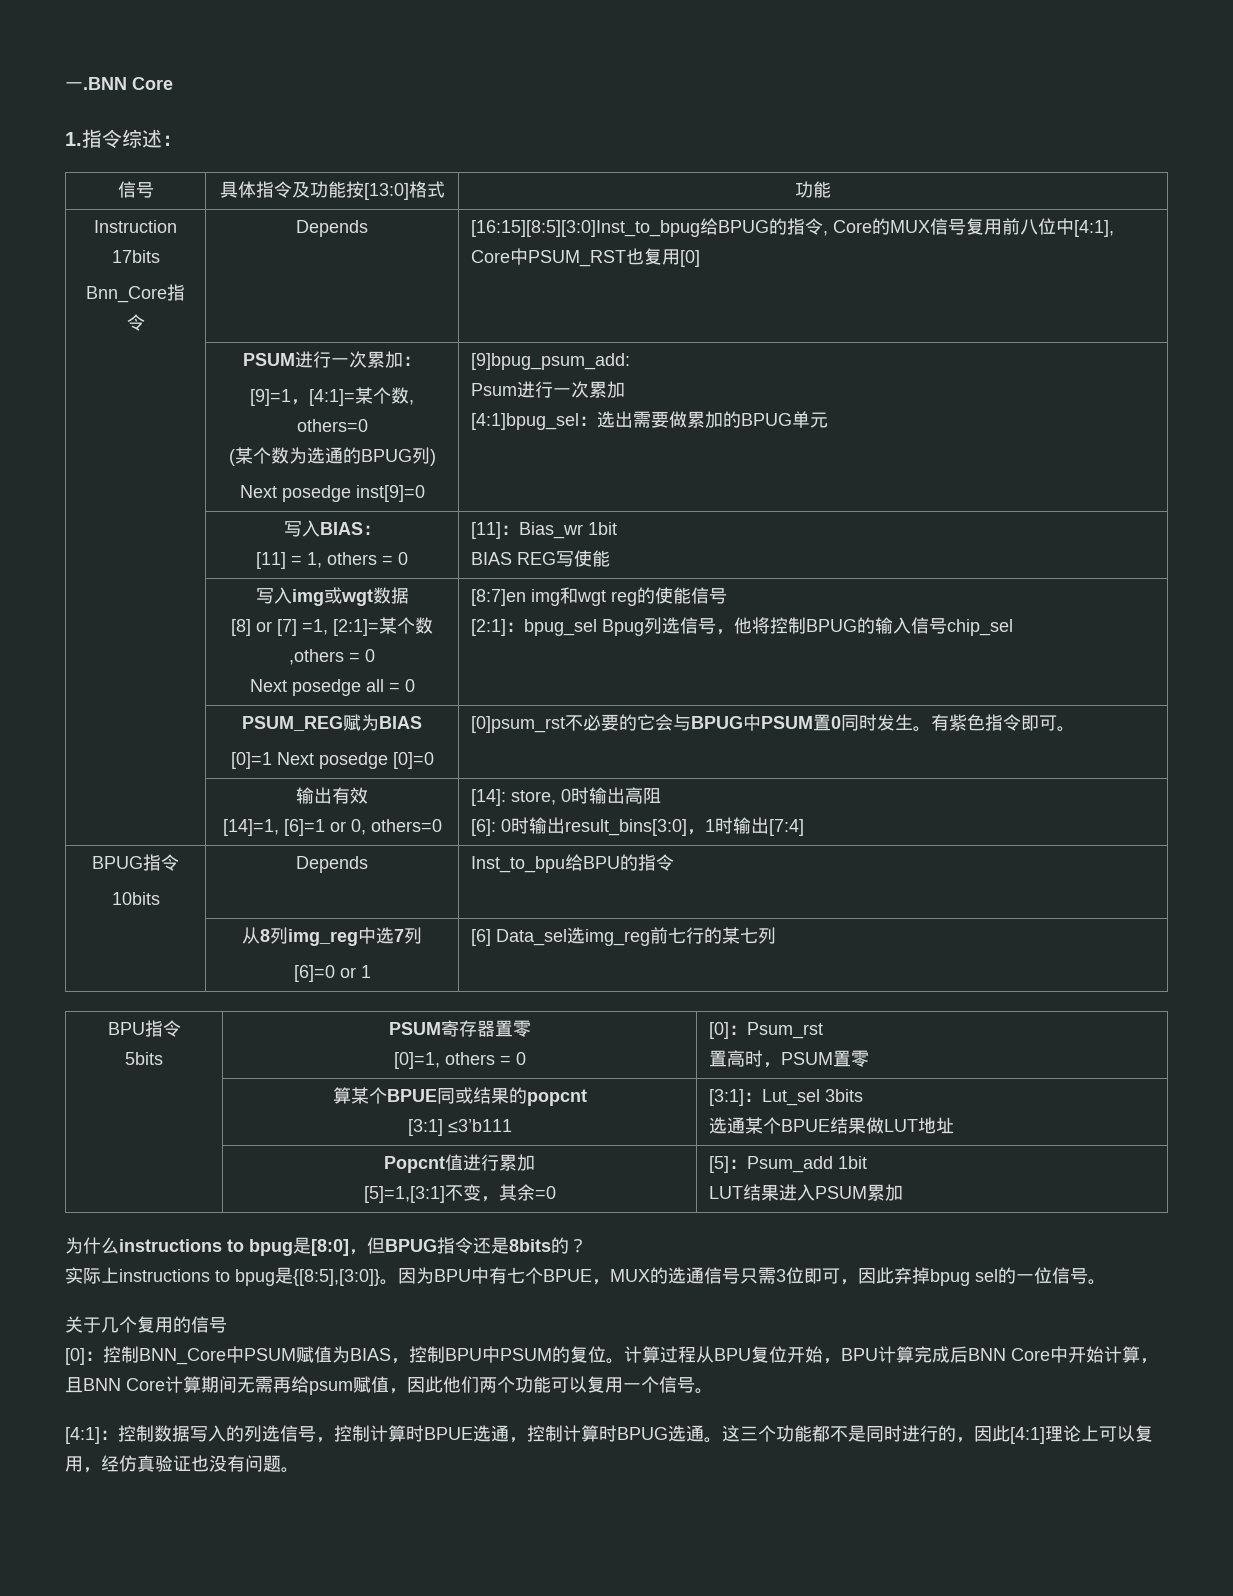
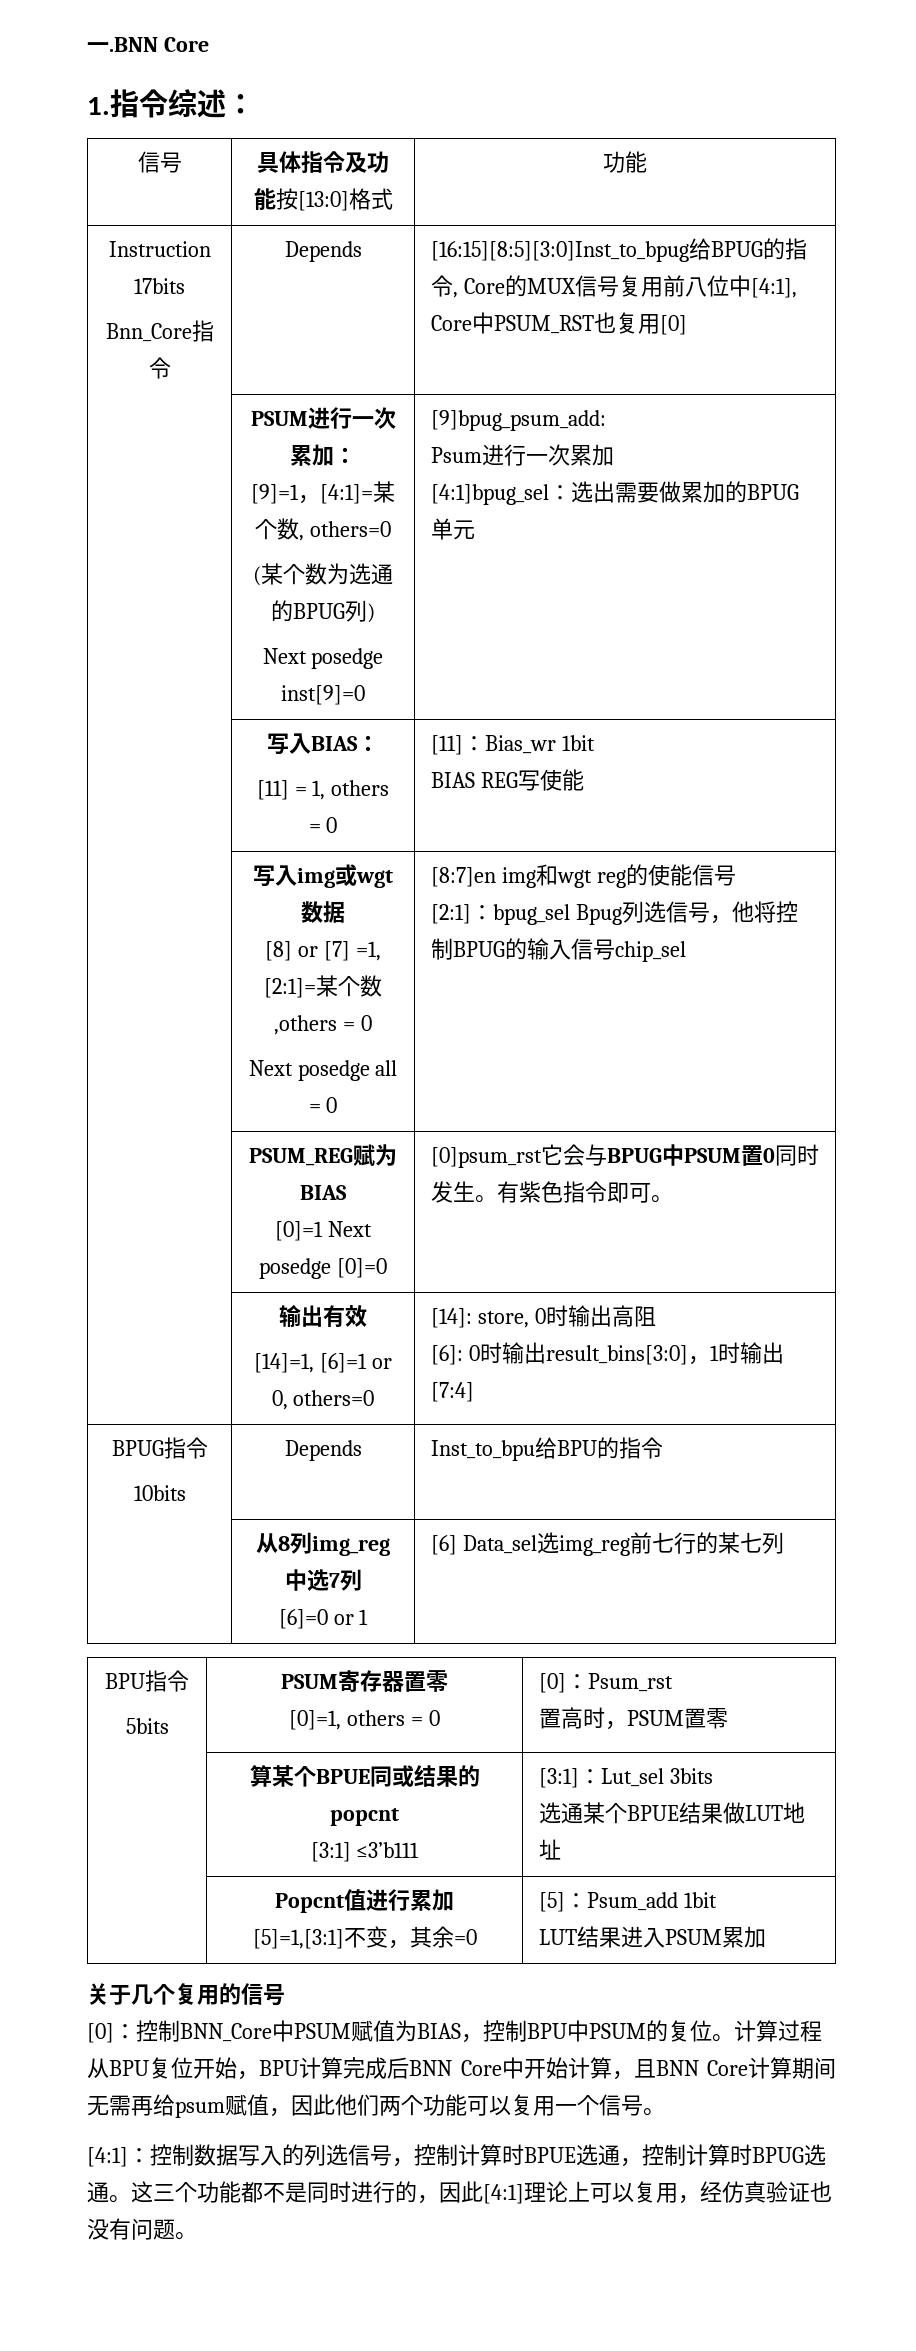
  | PSUM_REG赋为BIAS
- [0]=1 Next posedge [0]=0 | [0]psum_rst不必要的它会与BPUG中PSUM置0同时发生。有紫色指令即可。
+ [0]=1 Next posedge [0]=0 | [0]psum_rst它会与BPUG中PSUM置0同时发生。有紫色指令即可。
- 为什么instructions to bpug是[8:0]，但BPUG指令还是8bits的？
- 实际上instructions to bpug是{[8:5],[3:0]}。因为BPU中有七个BPUE，MUX的选通信号只需3位即可，因此弃掉bpug sel的一位信号。

